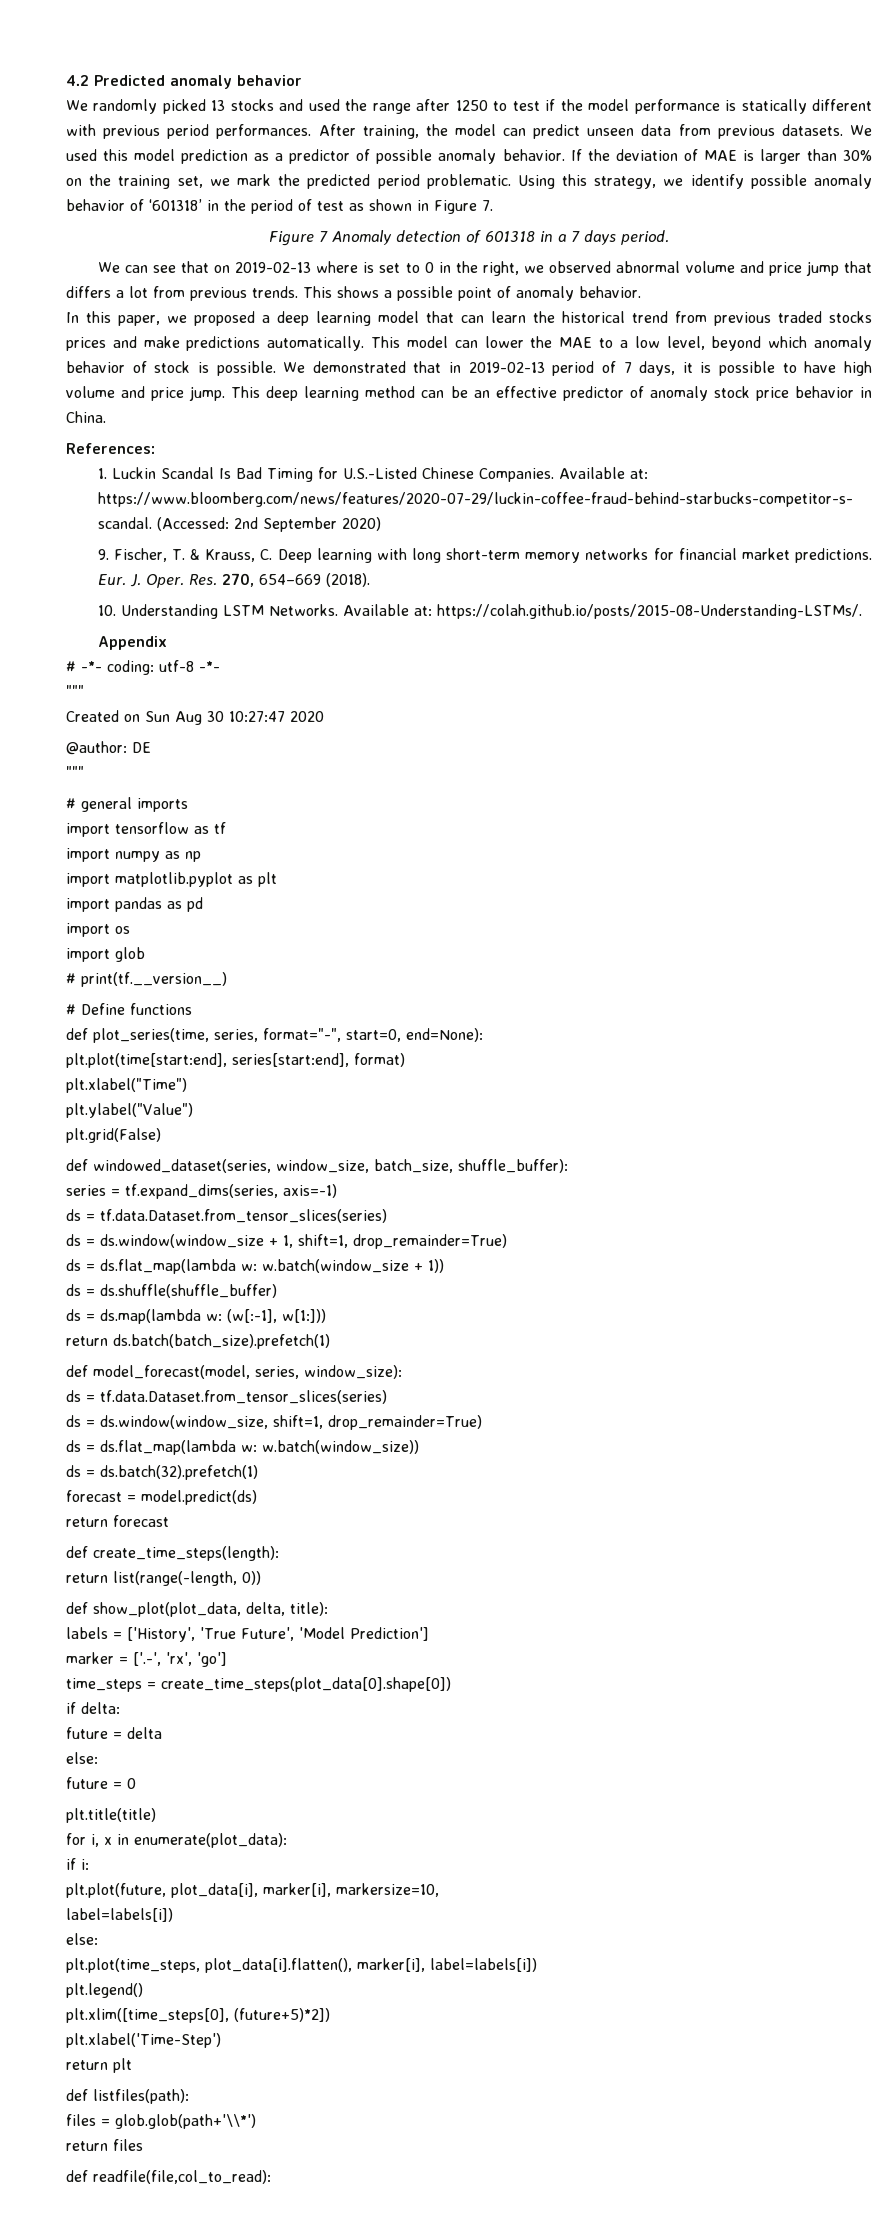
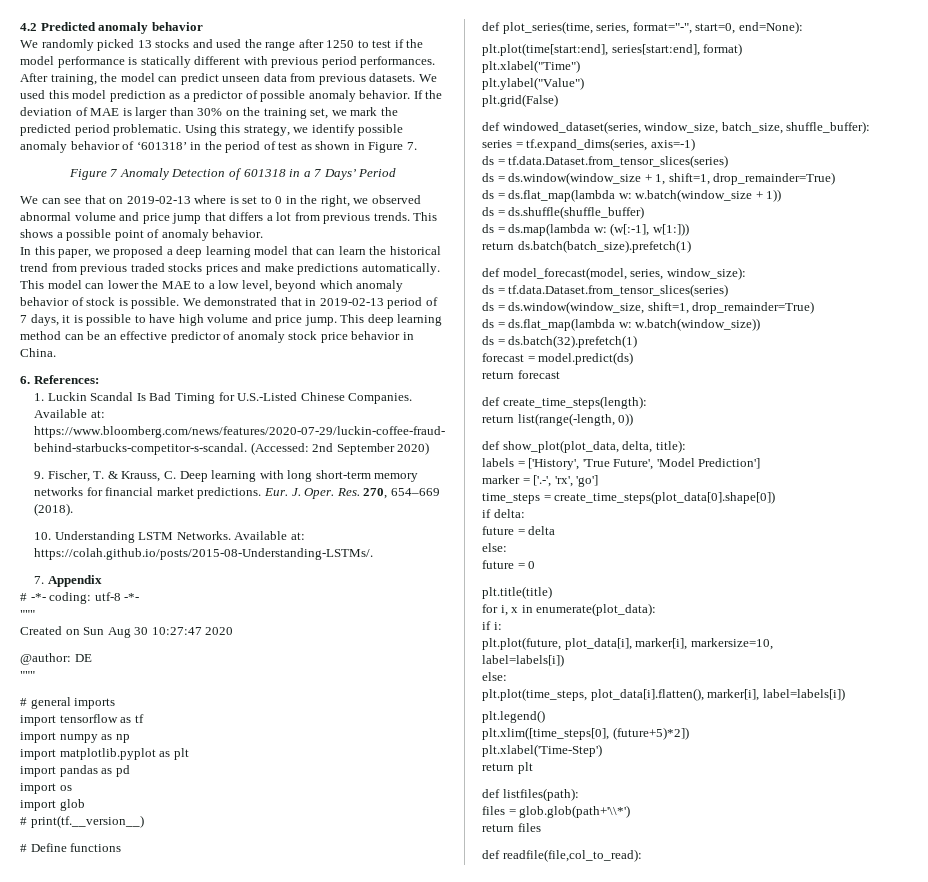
- Figure 7 Anomaly detection of 601318 in a 7 days period.
+ Figure 7 Anomaly Detection of 601318 in a 7 Days’ Period
- References:
+ 6. References:
- Appendix
+ 7. Appendix

